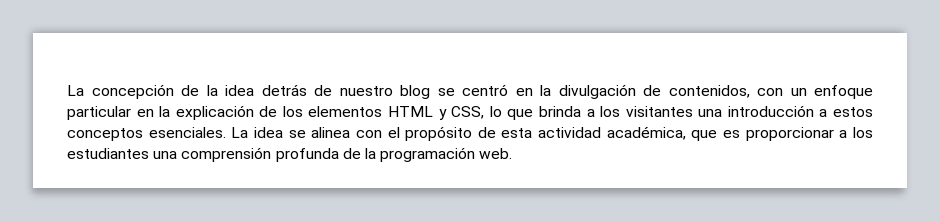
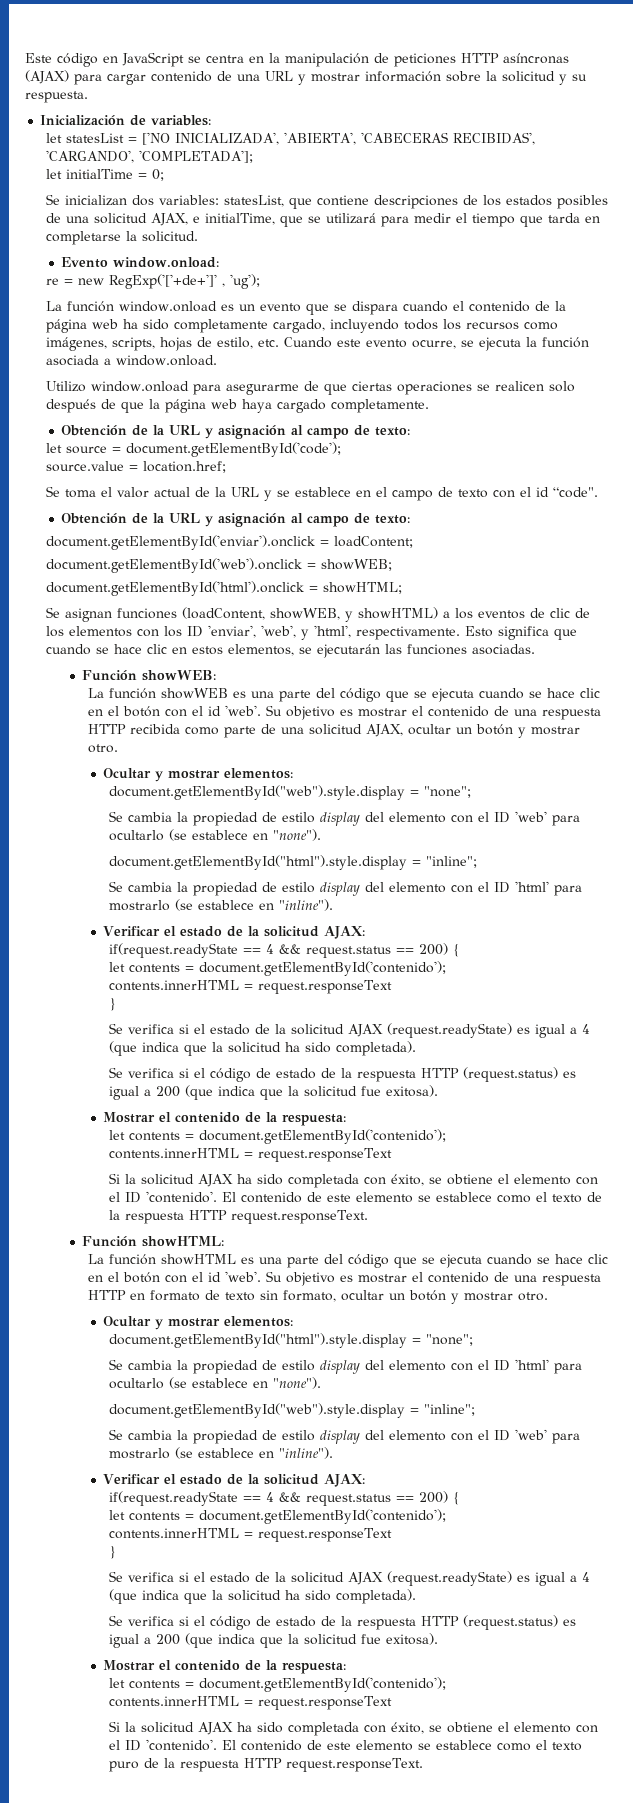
- La concepción de la idea detrás de nuestro blog se centró en la divulgación de contenidos, con un enfoque particular en la explicación de los elementos HTML y CSS, lo que brinda a los visitantes una introducción a estos conceptos esenciales. La idea se alinea con el propósito de esta actividad académica, que es proporcionar a los estudiantes una comprensión profunda de la programación web.
+ Este código en JavaScript se centra en la manipulación de peticiones HTTP asíncronas (AJAX) para cargar contenido de una URL y mostrar información sobre la solicitud y su respuesta.
+ Inicialización de variables:
+ let statesList = ['NO INICIALIZADA', 'ABIERTA', 'CABECERAS RECIBIDAS', 'CARGANDO', 'COMPLETADA'];
+ let initialTime = 0;
+ Se inicializan dos variables: statesList, que contiene descripciones de los estados posibles de una solicitud AJAX, e initialTime, que se utilizará para medir el tiempo que tarda en completarse la solicitud.
+ Evento window.onload:
+ re = new RegExp('['+de+']' , 'ug');
+ La función window.onload es un evento que se dispara cuando el contenido de la página web ha sido completamente cargado, incluyendo todos los recursos como imágenes, scripts, hojas de estilo, etc. Cuando este evento ocurre, se ejecuta la función asociada a window.onload.
+ Utilizo window.onload para asegurarme de que ciertas operaciones se realicen solo después de que la página web haya cargado completamente.
+ Obtención de la URL y asignación al campo de texto:
+ let source = document.getElementById('code');
+ source.value = location.href;
+ Se toma el valor actual de la URL y se establece en el campo de texto con el id “code".
+ Obtención de la URL y asignación al campo de texto:
+ document.getElementById('enviar').onclick = loadContent;
+ document.getElementById('web').onclick = showWEB;
+ document.getElementById('html').onclick = showHTML;
+ Se asignan funciones (loadContent, showWEB, y showHTML) a los eventos de clic de los elementos con los ID 'enviar', 'web', y 'html', respectivamente. Esto significa que cuando se hace clic en estos elementos, se ejecutarán las funciones asociadas.
+ Función showWEB:
+ La función showWEB es una parte del código que se ejecuta cuando se hace clic en el botón con el id 'web'. Su objetivo es mostrar el contenido de una respuesta HTTP recibida como parte de una solicitud AJAX, ocultar un botón y mostrar otro.
+ Ocultar y mostrar elementos:
+ document.getElementById("web").style.display = "none";
+ Se cambia la propiedad de estilo display del elemento con el ID 'web' para ocultarlo (se establece en "none").
+ document.getElementById("html").style.display = "inline";
+ Se cambia la propiedad de estilo display del elemento con el ID 'html' para mostrarlo (se establece en "inline").
+ Verificar el estado de la solicitud AJAX:
+ if(request.readyState == 4 && request.status == 200) {
+ let contents = document.getElementById('contenido');
+ contents.innerHTML = request.responseText
+ }
+ Se verifica si el estado de la solicitud AJAX (request.readyState) es igual a 4 (que indica que la solicitud ha sido completada).
+ Se verifica si el código de estado de la respuesta HTTP (request.status) es igual a 200 (que indica que la solicitud fue exitosa).
+ Mostrar el contenido de la respuesta:
+ let contents = document.getElementById('contenido');
+ contents.innerHTML = request.responseText
+ Si la solicitud AJAX ha sido completada con éxito, se obtiene el elemento con el ID 'contenido'. El contenido de este elemento se establece como el texto de la respuesta HTTP request.responseText.
+ Función showHTML:
+ La función showHTML es una parte del código que se ejecuta cuando se hace clic en el botón con el id 'web'. Su objetivo es mostrar el contenido de una respuesta HTTP en formato de texto sin formato, ocultar un botón y mostrar otro.
+ Ocultar y mostrar elementos:
+ document.getElementById("html").style.display = "none";
+ Se cambia la propiedad de estilo display del elemento con el ID 'html' para ocultarlo (se establece en "none").
+ document.getElementById("web").style.display = "inline";
+ Se cambia la propiedad de estilo display del elemento con el ID 'web' para mostrarlo (se establece en "inline").
+ Verificar el estado de la solicitud AJAX:
+ if(request.readyState == 4 && request.status == 200) {
+ let contents = document.getElementById('contenido');
+ contents.innerHTML = request.responseText
+ }
+ Se verifica si el estado de la solicitud AJAX (request.readyState) es igual a 4 (que indica que la solicitud ha sido completada).
+ Se verifica si el código de estado de la respuesta HTTP (request.status) es igual a 200 (que indica que la solicitud fue exitosa).
+ Mostrar el contenido de la respuesta:
+ let contents = document.getElementById('contenido');
+ contents.innerHTML = request.responseText
+ Si la solicitud AJAX ha sido completada con éxito, se obtiene el elemento con el ID 'contenido'. El contenido de este elemento se establece como el texto puro de la respuesta HTTP request.responseText.

